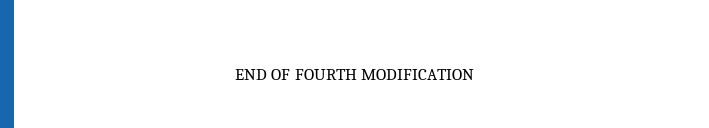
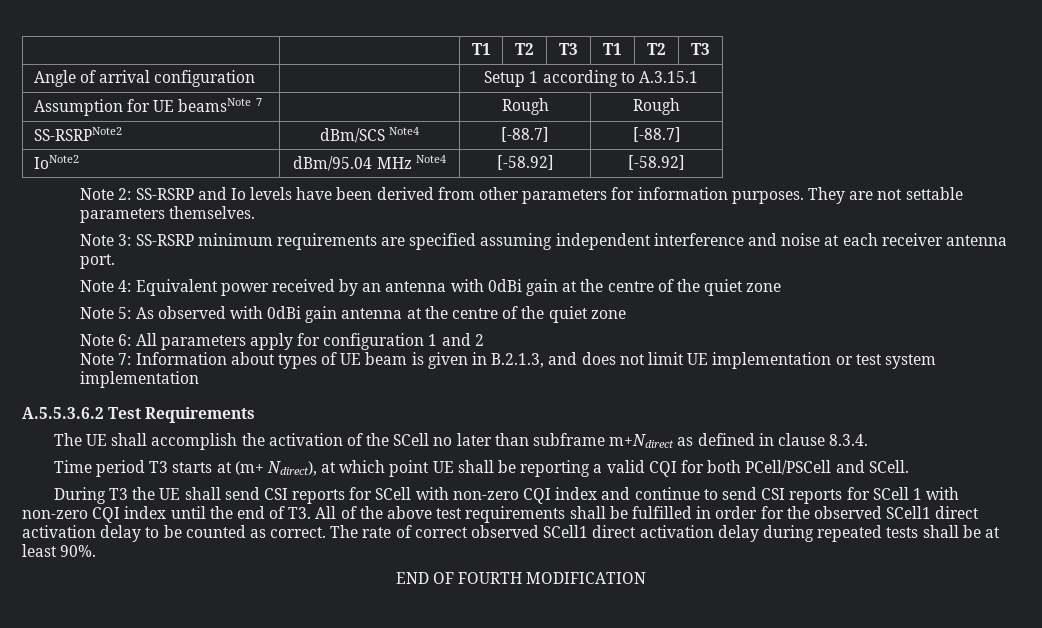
+ | | T1 | T2 | T3 | T1 | T2 | T3
+ Angle of arrival configuration | | Setup 1 according to A.3.15.1
+ Assumption for UE beamsNote 7 | | Rough | Rough
+ SS-RSRPNote2 | dBm/SCS Note4 | [-88.7] | [-88.7]
+ IoNote2 | dBm/95.04 MHz Note4 | [-58.92] | [-58.92]
+ Note 2: SS-RSRP and Io levels have been derived from other parameters for information purposes. They are not settable parameters themselves.
+ Note 3: SS-RSRP minimum requirements are specified assuming independent interference and noise at each receiver antenna port.
+ Note 4: Equivalent power received by an antenna with 0dBi gain at the centre of the quiet zone
+ Note 5: As observed with 0dBi gain antenna at the centre of the quiet zone
+ Note 6: All parameters apply for configuration 1 and 2
+ Note 7: Information about types of UE beam is given in B.2.1.3, and does not limit UE implementation or test system implementation
+ A.5.5.3.6.2 Test Requirements
+ The UE shall accomplish the activation of the SCell no later than subframe m+Ndirect as defined in clause 8.3.4.
+ Time period T3 starts at (m+ Ndirect), at which point UE shall be reporting a valid CQI for both PCell/PSCell and SCell.
+ During T3 the UE shall send CSI reports for SCell with non-zero CQI index and continue to send CSI reports for SCell 1 with non-zero CQI index until the end of T3. All of the above test requirements shall be fulfilled in order for the observed SCell1 direct activation delay to be counted as correct. The rate of correct observed SCell1 direct activation delay during repeated tests shall be at least 90%.

